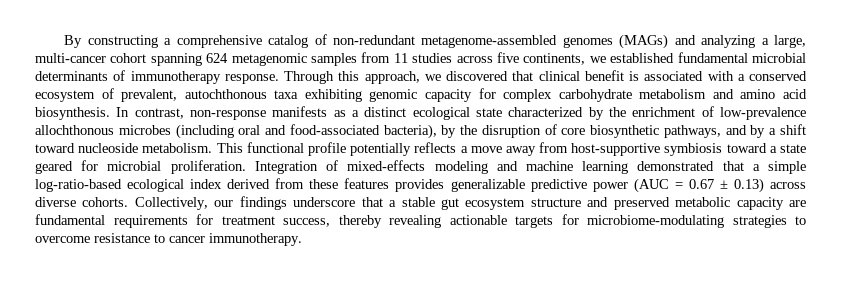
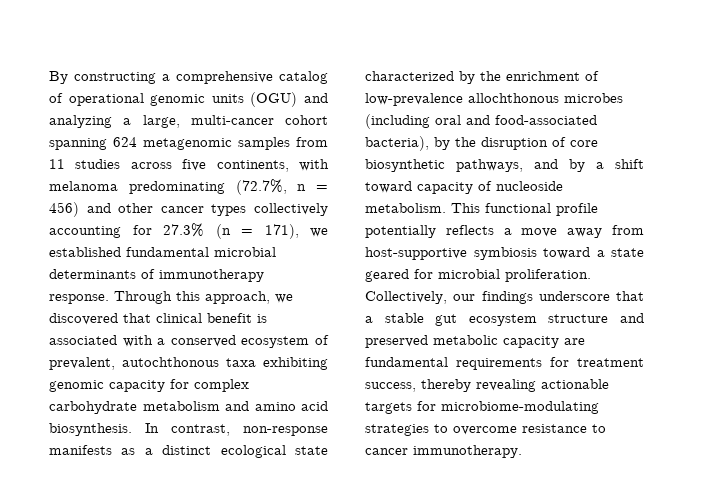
- By constructing a comprehensive catalog of non-redundant metagenome-assembled genomes (MAGs) and analyzing a large, multi‑cancer cohort spanning 624 metagenomic samples from 11 studies across five continents, we established fundamental microbial determinants of immunotherapy response.
+ By constructing a comprehensive catalog of operational genomic units (OGU) and analyzing a large, multi‑cancer cohort spanning 624 metagenomic samples from 11 studies across five continents, with melanoma predominating (72.7%, n = 456) and other cancer types collectively accounting for 27.3% (n = 171), we established fundamental microbial determinants of immunotherapy response.
- In contrast, non‑response manifests as a distinct ecological state characterized by the enrichment of low‑prevalence allochthonous microbes (including oral and food‑associated bacteria), by the disruption of core biosynthetic pathways, and by a shift toward nucleoside metabolism.
+ In contrast, non‑response manifests as a distinct ecological state characterized by the enrichment of low‑prevalence allochthonous microbes (including oral and food‑associated bacteria), by the disruption of core biosynthetic pathways, and by a shift toward capacity of nucleoside metabolism.
- Integration of mixed-effects modeling and machine learning demonstrated that a simple log-ratio-based ecological index derived from these features provides generalizable predictive power (AUC = 0.67 ± 0.13) across diverse cohorts.

